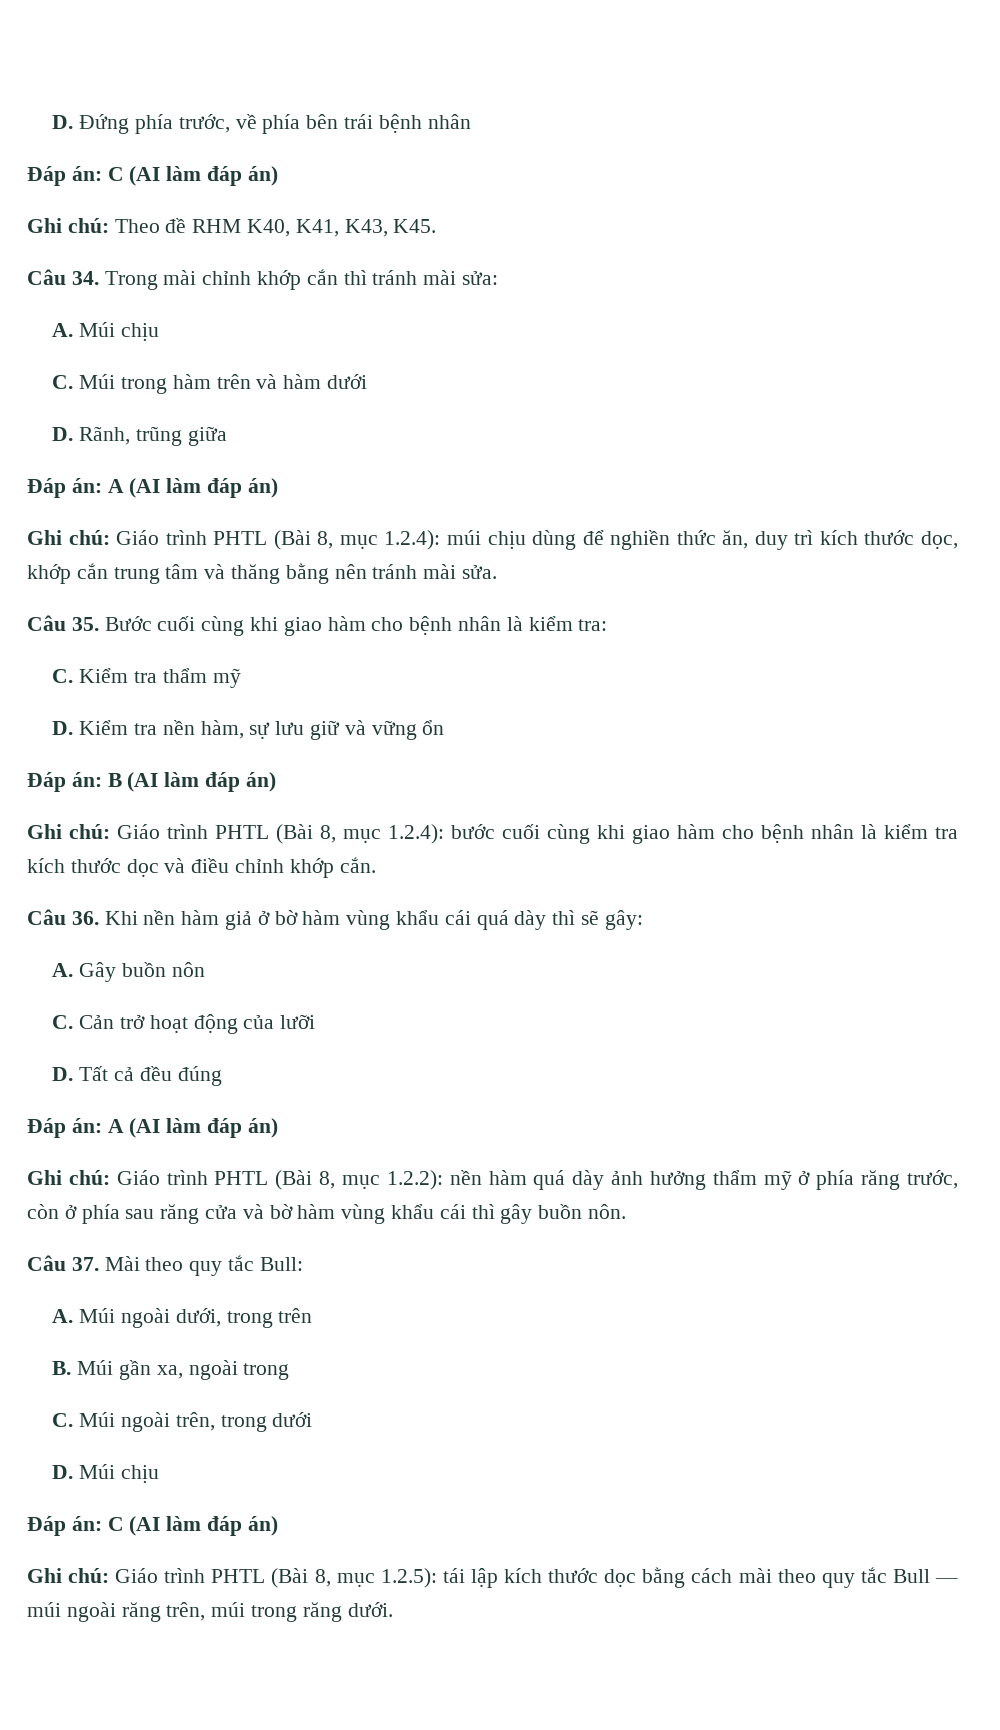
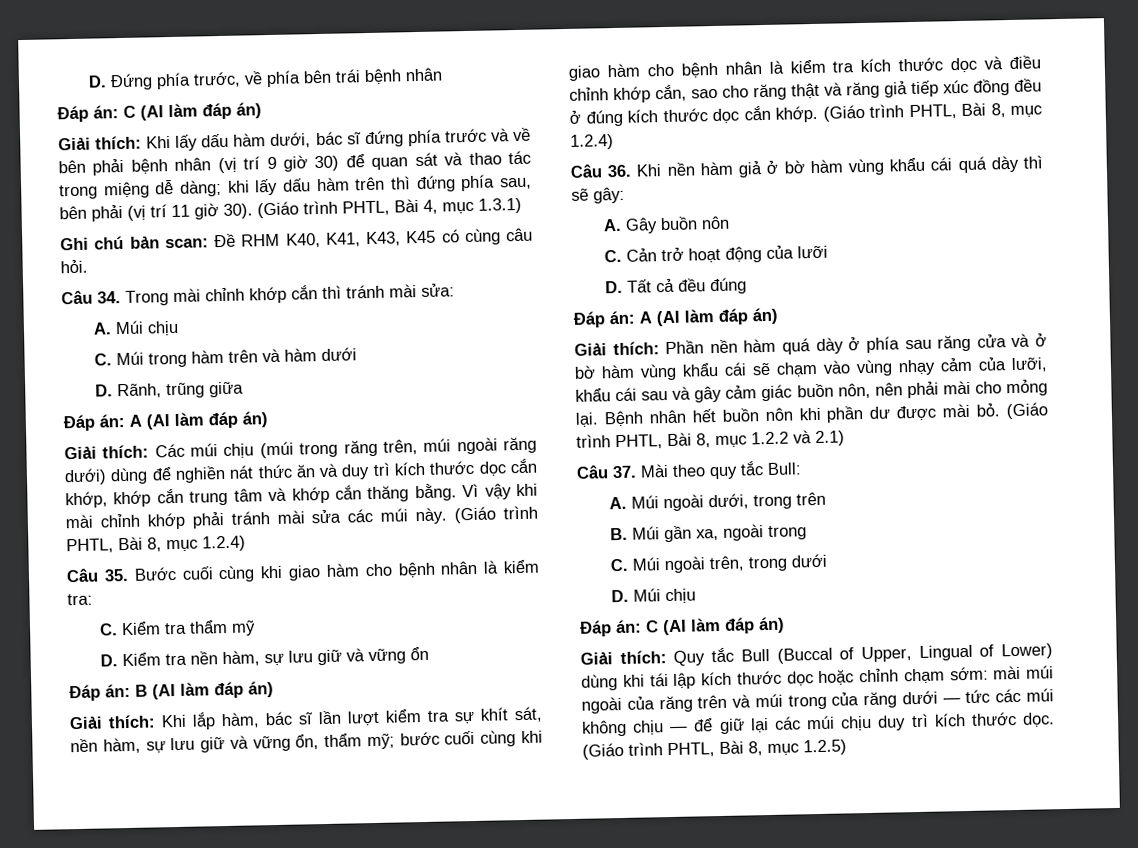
- Ghi chú: Theo đề RHM K40, K41, K43, K45.
+ Giải thích: Khi lấy dấu hàm dưới, bác sĩ đứng phía trước và về bên phải bệnh nhân (vị trí 9 giờ 30) để quan sát và thao tác trong miệng dễ dàng; khi lấy dấu hàm trên thì đứng phía sau, bên phải (vị trí 11 giờ 30). (Giáo trình PHTL, Bài 4, mục 1.3.1)
+ Ghi chú bản scan: Đề RHM K40, K41, K43, K45 có cùng câu hỏi.
- Ghi chú: Giáo trình PHTL (Bài 8, mục 1.2.4): múi chịu dùng để nghiền thức ăn, duy trì kích thước dọc, khớp cắn trung tâm và thăng bằng nên tránh mài sửa.
+ Giải thích: Các múi chịu (múi trong răng trên, múi ngoài răng dưới) dùng để nghiền nát thức ăn và duy trì kích thước dọc cắn khớp, khớp cắn trung tâm và khớp cắn thăng bằng. Vì vậy khi mài chỉnh khớp phải tránh mài sửa các múi này. (Giáo trình PHTL, Bài 8, mục 1.2.4)
- Ghi chú: Giáo trình PHTL (Bài 8, mục 1.2.4): bước cuối cùng khi giao hàm cho bệnh nhân là kiểm tra kích thước dọc và điều chỉnh khớp cắn.
+ Giải thích: Khi lắp hàm, bác sĩ lần lượt kiểm tra sự khít sát, nền hàm, sự lưu giữ và vững ổn, thẩm mỹ; bước cuối cùng khi giao hàm cho bệnh nhân là kiểm tra kích thước dọc và điều chỉnh khớp cắn, sao cho răng thật và răng giả tiếp xúc đồng đều ở đúng kích thước dọc cắn khớp. (Giáo trình PHTL, Bài 8, mục 1.2.4)
- Ghi chú: Giáo trình PHTL (Bài 8, mục 1.2.2): nền hàm quá dày ảnh hưởng thẩm mỹ ở phía răng trước, còn ở phía sau răng cửa và bờ hàm vùng khẩu cái thì gây buồn nôn.
+ Giải thích: Phần nền hàm quá dày ở phía sau răng cửa và ở bờ hàm vùng khẩu cái sẽ chạm vào vùng nhạy cảm của lưỡi, khẩu cái sau và gây cảm giác buồn nôn, nên phải mài cho mỏng lại. Bệnh nhân hết buồn nôn khi phần dư được mài bỏ. (Giáo trình PHTL, Bài 8, mục 1.2.2 và 2.1)
- Ghi chú: Giáo trình PHTL (Bài 8, mục 1.2.5): tái lập kích thước dọc bằng cách mài theo quy tắc Bull — múi ngoài răng trên, múi trong răng dưới.
+ Giải thích: Quy tắc Bull (Buccal of Upper, Lingual of Lower) dùng khi tái lập kích thước dọc hoặc chỉnh chạm sớm: mài múi ngoài của răng trên và múi trong của răng dưới — tức các múi không chịu — để giữ lại các múi chịu duy trì kích thước dọc. (Giáo trình PHTL, Bài 8, mục 1.2.5)

